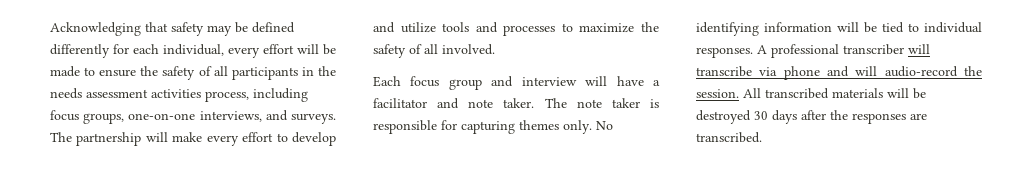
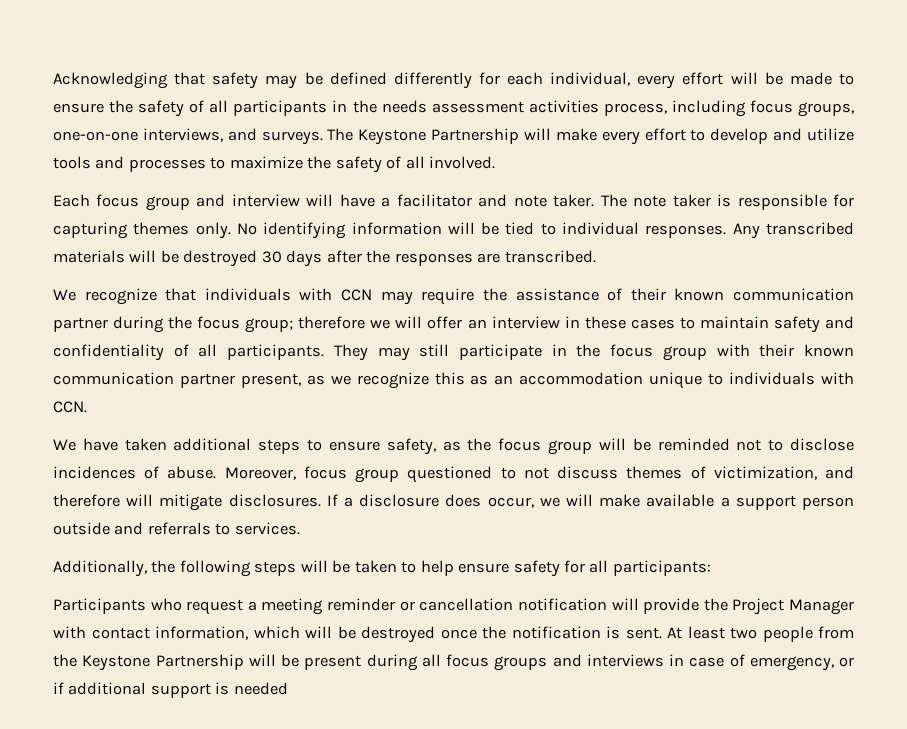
- The partnership will make every effort to develop and utilize tools and processes to maximize the safety of all involved.
+ The Keystone Partnership will make every effort to develop and utilize tools and processes to maximize the safety of all involved.
- A professional transcriber will transcribe via phone and will audio-record the session. All transcribed materials will be destroyed 30 days after the responses are transcribed.
+ Any transcribed materials will be destroyed 30 days after the responses are transcribed.
+ We recognize that individuals with CCN may require the assistance of their known communication partner during the focus group; therefore we will offer an interview in these cases to maintain safety and confidentiality of all participants. They may still participate in the focus group with their known communication partner present, as we recognize this as an accommodation unique to individuals with CCN.
+ We have taken additional steps to ensure safety, as the focus group will be reminded not to disclose incidences of abuse. Moreover, focus group questioned to not discuss themes of victimization, and therefore will mitigate disclosures. If a disclosure does occur, we will make available a support person outside and referrals to services.
+ Additionally, the following steps will be taken to help ensure safety for all participants:
+ Participants who request a meeting reminder or cancellation notification will provide the Project Manager with contact information, which will be destroyed once the notification is sent. At least two people from the Keystone Partnership will be present during all focus groups and interviews in case of emergency, or if additional support is needed

